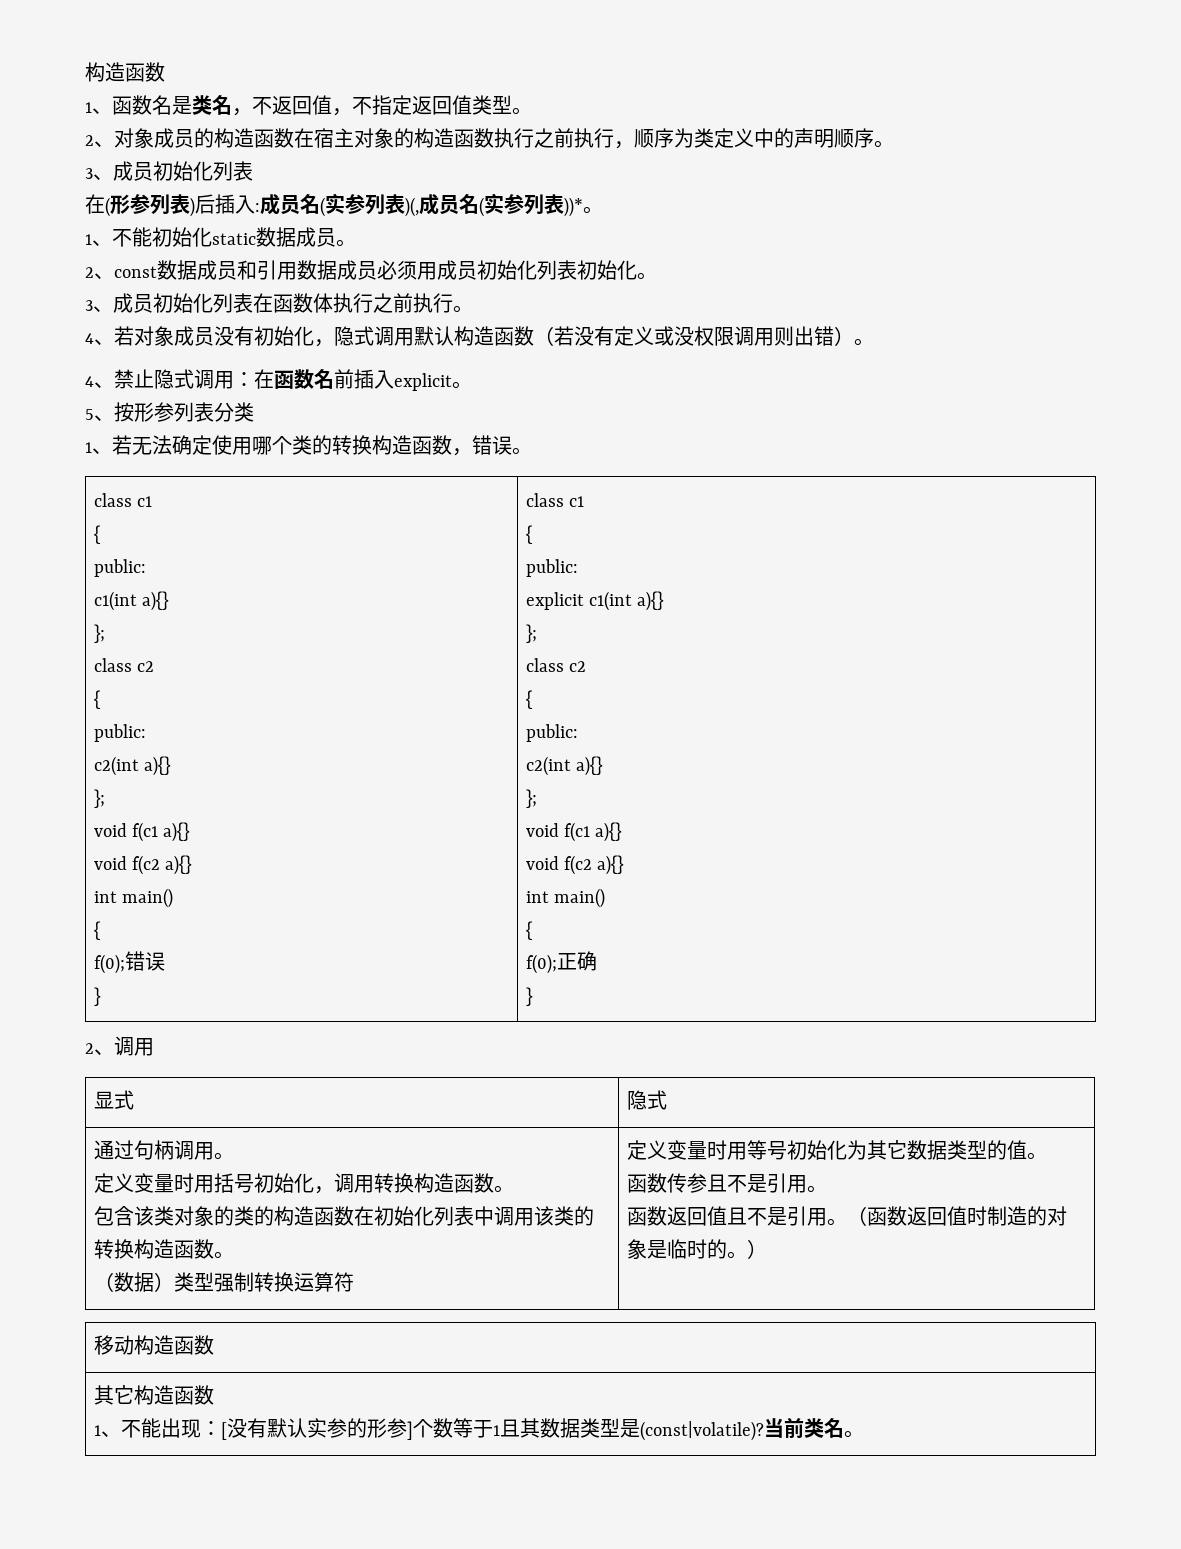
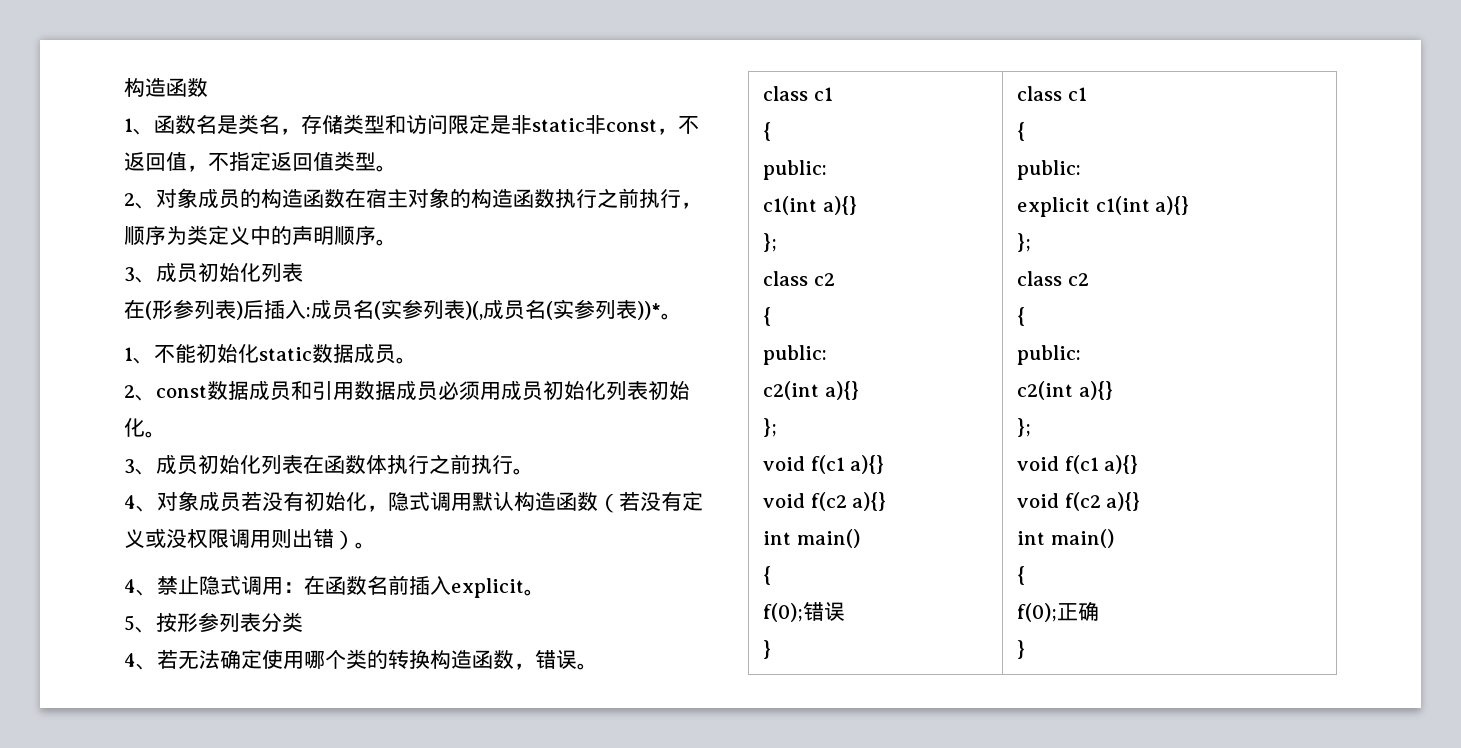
- 1、函数名是类名，不返回值，不指定返回值类型。
+ 1、函数名是类名，存储类型和访问限定是非static非const，不返回值，不指定返回值类型。
- 4、若对象成员没有初始化，隐式调用默认构造函数（若没有定义或没权限调用则出错）。
+ 4、对象成员若没有初始化，隐式调用默认构造函数（若没有定义或没权限调用则出错）。
- 1、若无法确定使用哪个类的转换构造函数，错误。
+ 4、若无法确定使用哪个类的转换构造函数，错误。
- 2、调用
- 显式 | 隐式
- 通过句柄调用。
- 定义变量时用括号初始化，调用转换构造函数。
- 包含该类对象的类的构造函数在初始化列表中调用该类的转换构造函数。
- （数据）类型强制转换运算符 | 定义变量时用等号初始化为其它数据类型的值。
- 函数传参且不是引用。
- 函数返回值且不是引用。（函数返回值时制造的对象是临时的。）
- 移动构造函数
- 其它构造函数
- 1、不能出现：[没有默认实参的形参]个数等于1且其数据类型是(const|volatile)?当前类名。

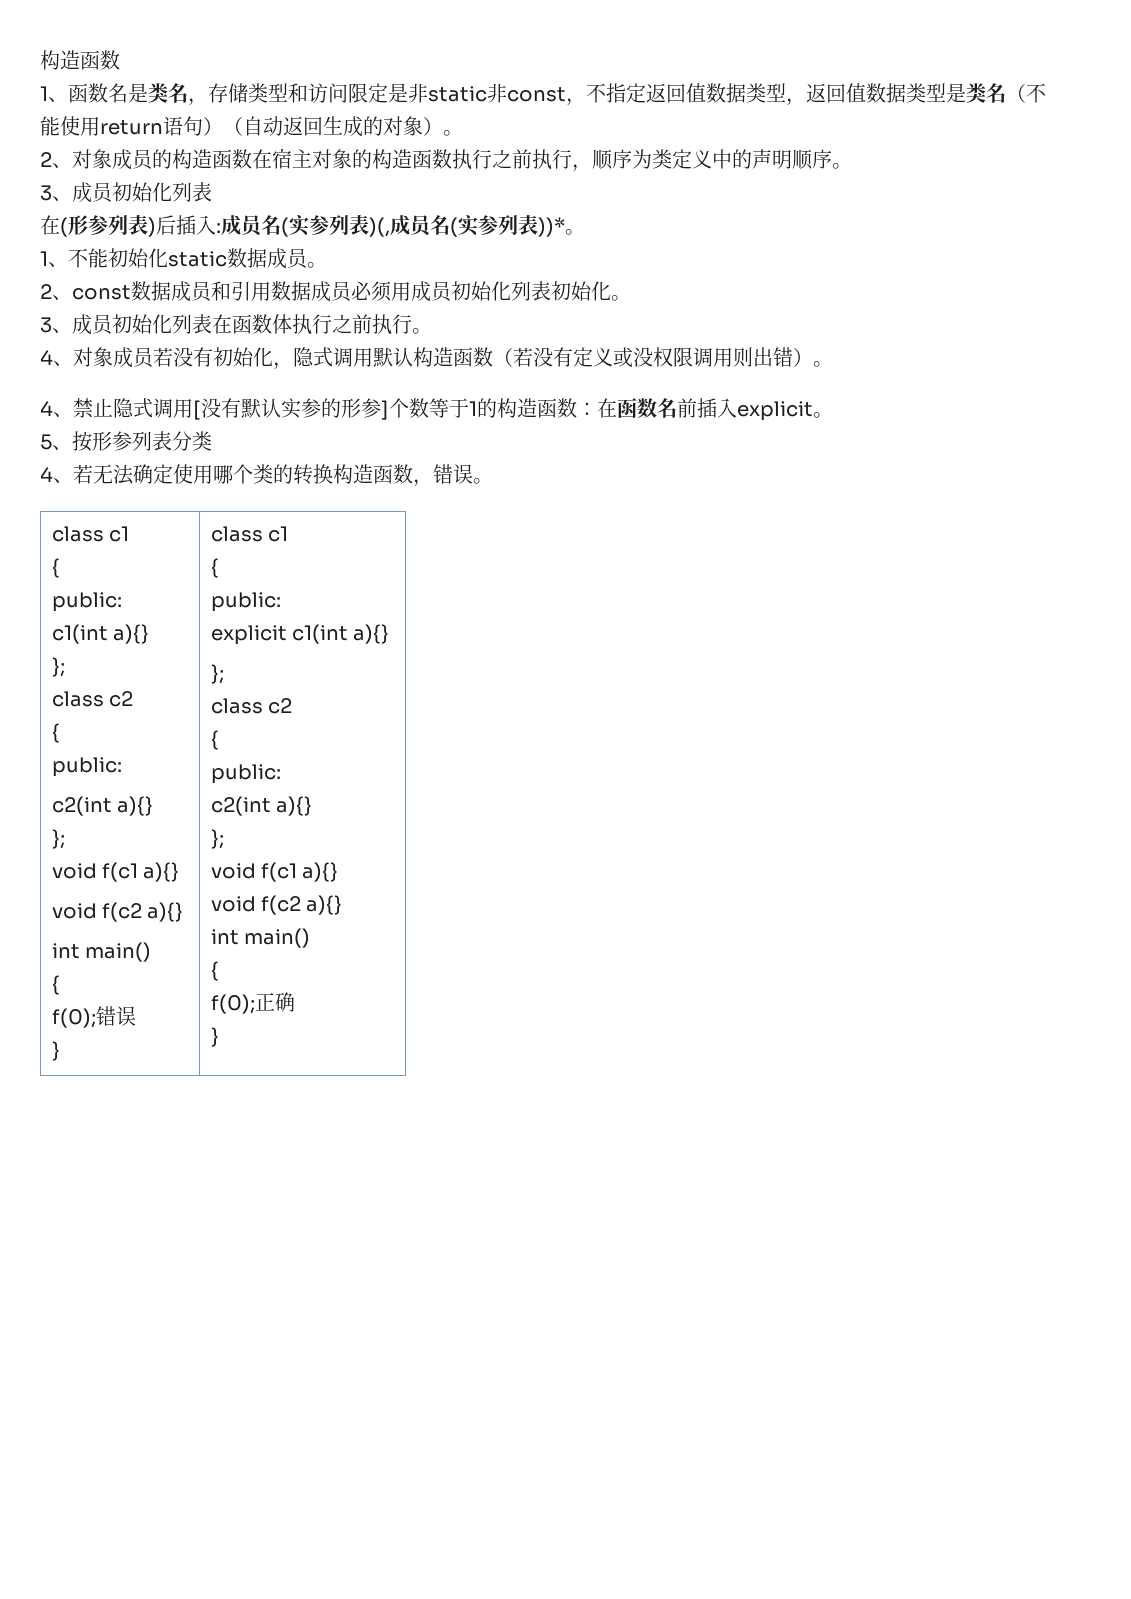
- 1、函数名是类名，存储类型和访问限定是非static非const，不返回值，不指定返回值类型。
+ 1、函数名是类名，存储类型和访问限定是非static非const，不指定返回值数据类型，返回值数据类型是类名（不能使用return语句）（自动返回生成的对象）。
- 4、禁止隐式调用：在函数名前插入explicit。
+ 4、禁止隐式调用[没有默认实参的形参]个数等于1的构造函数：在函数名前插入explicit。

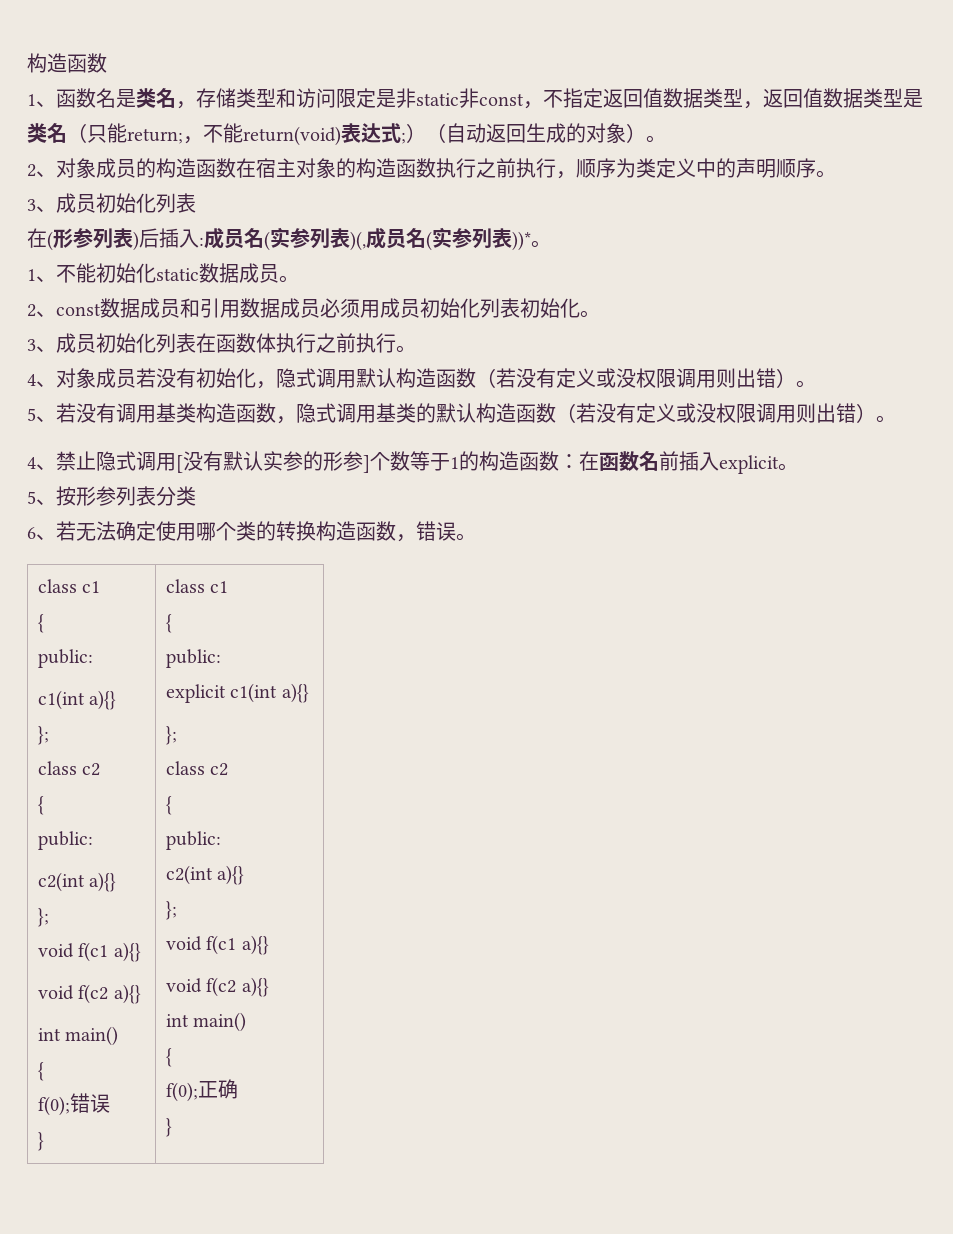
- 1、函数名是类名，存储类型和访问限定是非static非const，不指定返回值数据类型，返回值数据类型是类名（不能使用return语句）（自动返回生成的对象）。
+ 1、函数名是类名，存储类型和访问限定是非static非const，不指定返回值数据类型，返回值数据类型是类名（只能return;，不能return(void)表达式;）（自动返回生成的对象）。
+ 5、若没有调用基类构造函数，隐式调用基类的默认构造函数（若没有定义或没权限调用则出错）。
- 4、若无法确定使用哪个类的转换构造函数，错误。
+ 6、若无法确定使用哪个类的转换构造函数，错误。

